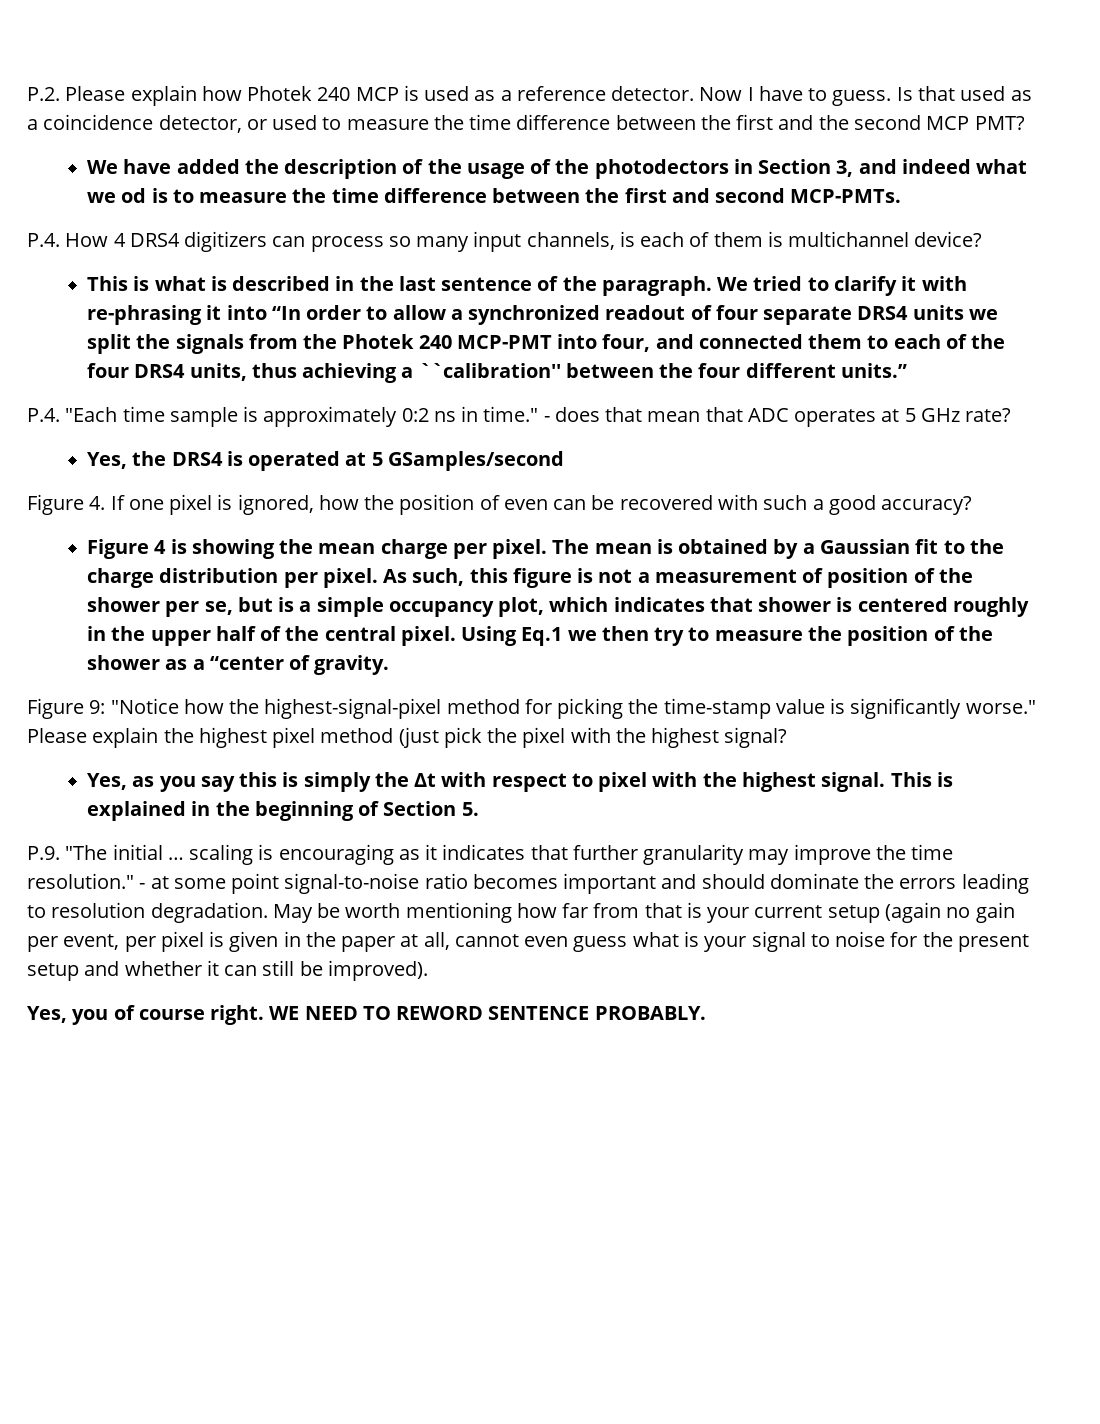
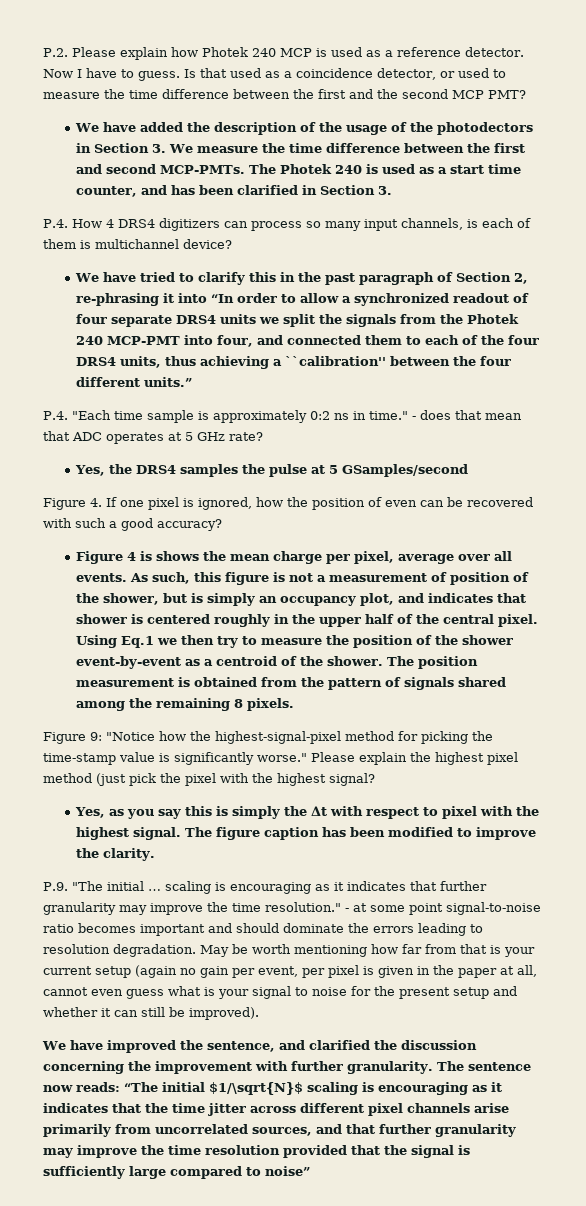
- We have added the description of the usage of the photodectors in Section 3, and indeed what we od is to measure the time difference between the first and second MCP-PMTs.
+ We have added the description of the usage of the photodectors in Section 3. We measure the time difference between the first and second MCP-PMTs. The Photek 240 is used as a start time counter, and has been clarified in Section 3.
- This is what is described in the last sentence of the paragraph. We tried to clarify it with re-phrasing it into “In order to allow a synchronized readout of four separate DRS4 units we split the signals from the Photek 240 MCP-PMT into four, and connected them to each of the four DRS4 units, thus achieving a ``calibration'' between the four different units.”
+ We have tried to clarify this in the past paragraph of Section 2, re-phrasing it into “In order to allow a synchronized readout of four separate DRS4 units we split the signals from the Photek 240 MCP-PMT into four, and connected them to each of the four DRS4 units, thus achieving a ``calibration'' between the four different units.”
- Yes, the DRS4 is operated at 5 GSamples/second
+ Yes, the DRS4 samples the pulse at 5 GSamples/second
- Figure 4 is showing the mean charge per pixel. The mean is obtained by a Gaussian fit to the charge distribution per pixel.
+ Figure 4 is shows the mean charge per pixel, average over all events.
- As such, this figure is not a measurement of position of the shower per se, but is a simple occupancy plot, which indicates that shower is centered roughly in the upper half of the central pixel.
+ As such, this figure is not a measurement of position of the shower, but is simply an occupancy plot, and indicates that shower is centered roughly in the upper half of the central pixel.
- Using Eq.1 we then try to measure the position of the shower as a “center of gravity.
+ Using Eq.1 we then try to measure the position of the shower event-by-event as a centroid of the shower. The position measurement is obtained from the pattern of signals shared among the remaining 8 pixels.
- This is explained in the beginning of Section 5.
+ The figure caption has been modified to improve the clarity.
- Yes, you of course right. WE NEED TO REWORD SENTENCE PROBABLY.
+ We have improved the sentence, and clarified the discussion concerning the improvement with further granularity. The sentence now reads: “The initial $1/\sqrt{N}$ scaling is encouraging as it indicates that the time jitter across different pixel channels arise primarily from uncorrelated sources, and that further granularity may improve the time resolution provided that the signal is sufficiently large compared to noise”

